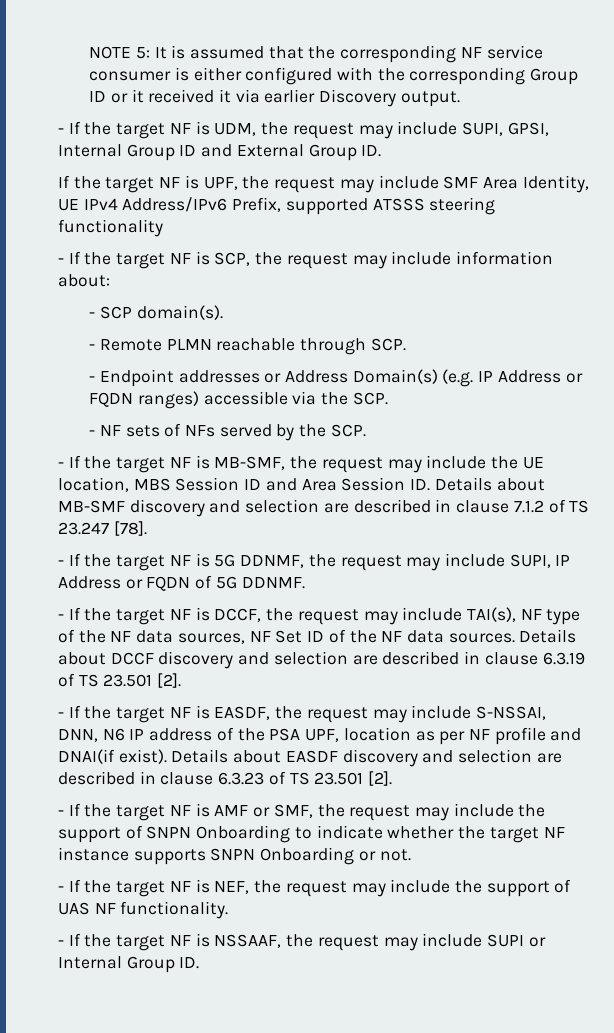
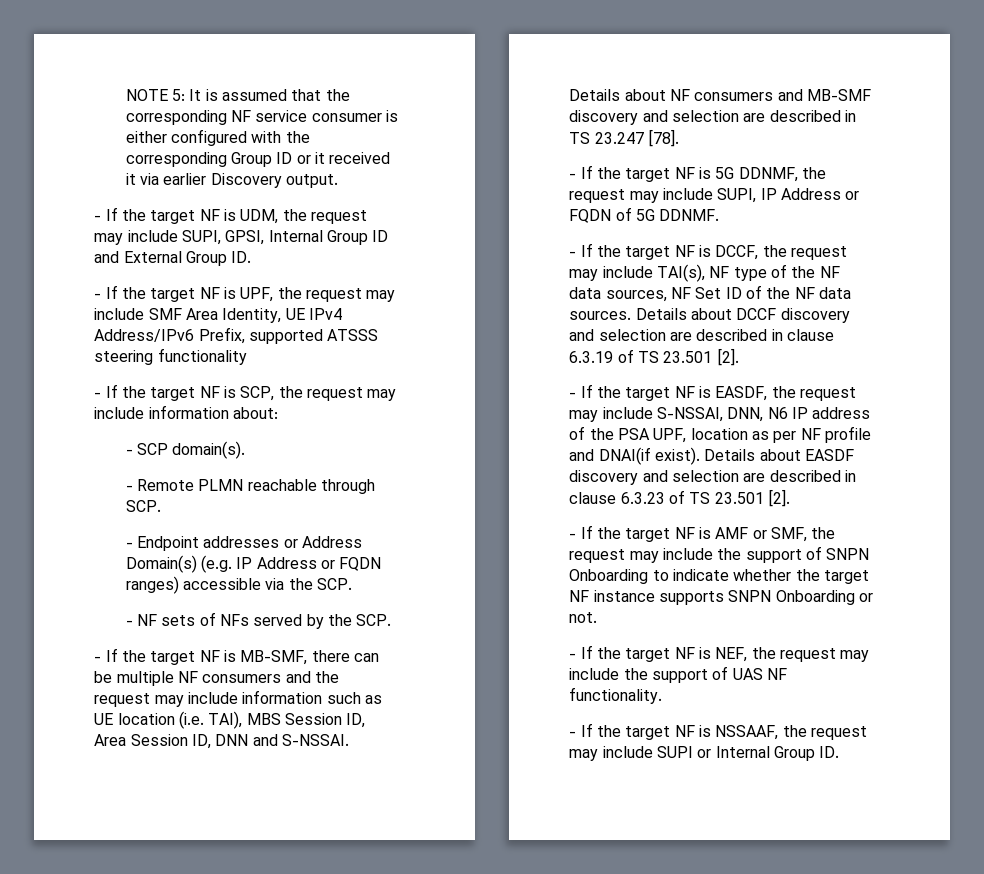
- If the target NF is UPF, the request may include SMF Area Identity, UE IPv4 Address/IPv6 Prefix, supported ATSSS steering functionality
+ - If the target NF is UPF, the request may include SMF Area Identity, UE IPv4 Address/IPv6 Prefix, supported ATSSS steering functionality
- - If the target NF is MB-SMF, the request may include the UE location, MBS Session ID and Area Session ID. Details about MB-SMF discovery and selection are described in clause 7.1.2 of TS 23.247 [78].
+ - If the target NF is MB-SMF, there can be multiple NF consumers and the request may include information such as UE location (i.e. TAI), MBS Session ID, Area Session ID, DNN and S-NSSAI. Details about NF consumers and MB-SMF discovery and selection are described in TS 23.247 [78].

